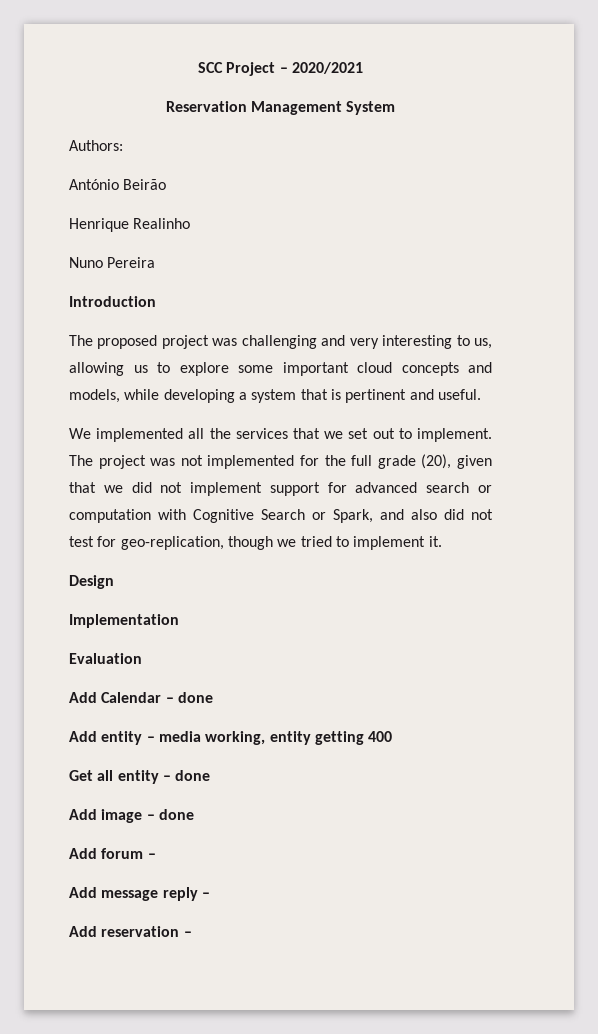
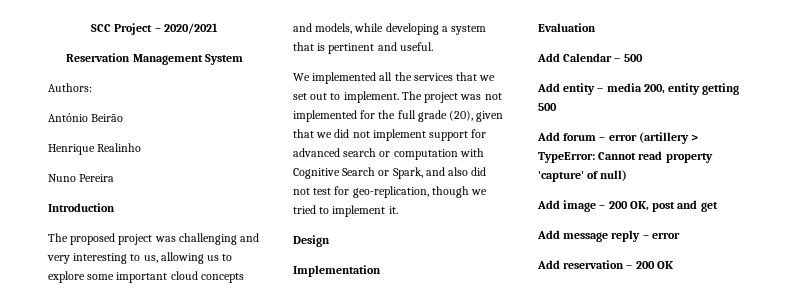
- Add Calendar – done
+ Add Calendar – 500
- Add entity – media working, entity getting 400
- Get all entity – done
- Add image – done
- Add forum –
+ Add entity – media 200, entity getting 500
+ Add forum – error (artillery > TypeError: Cannot read property 'capture' of null)
+ Add image – 200 OK, post and get
- Add message reply –
+ Add message reply – error
- Add reservation –
+ Add reservation – 200 OK

